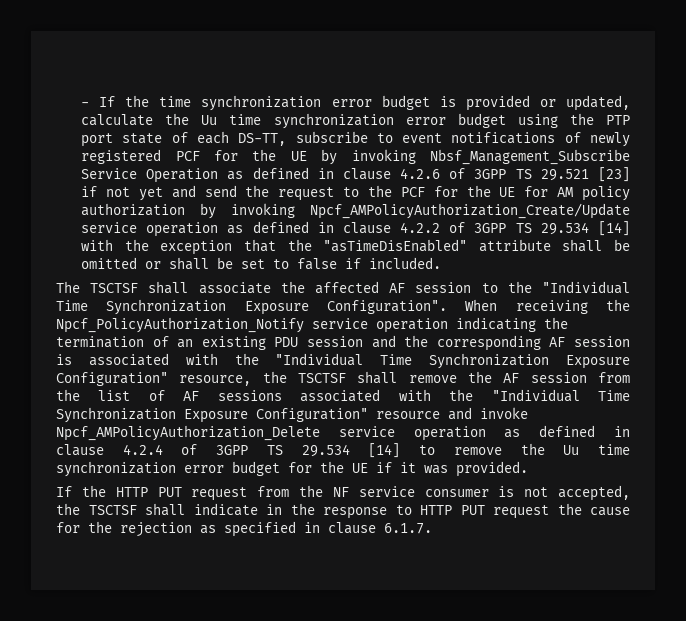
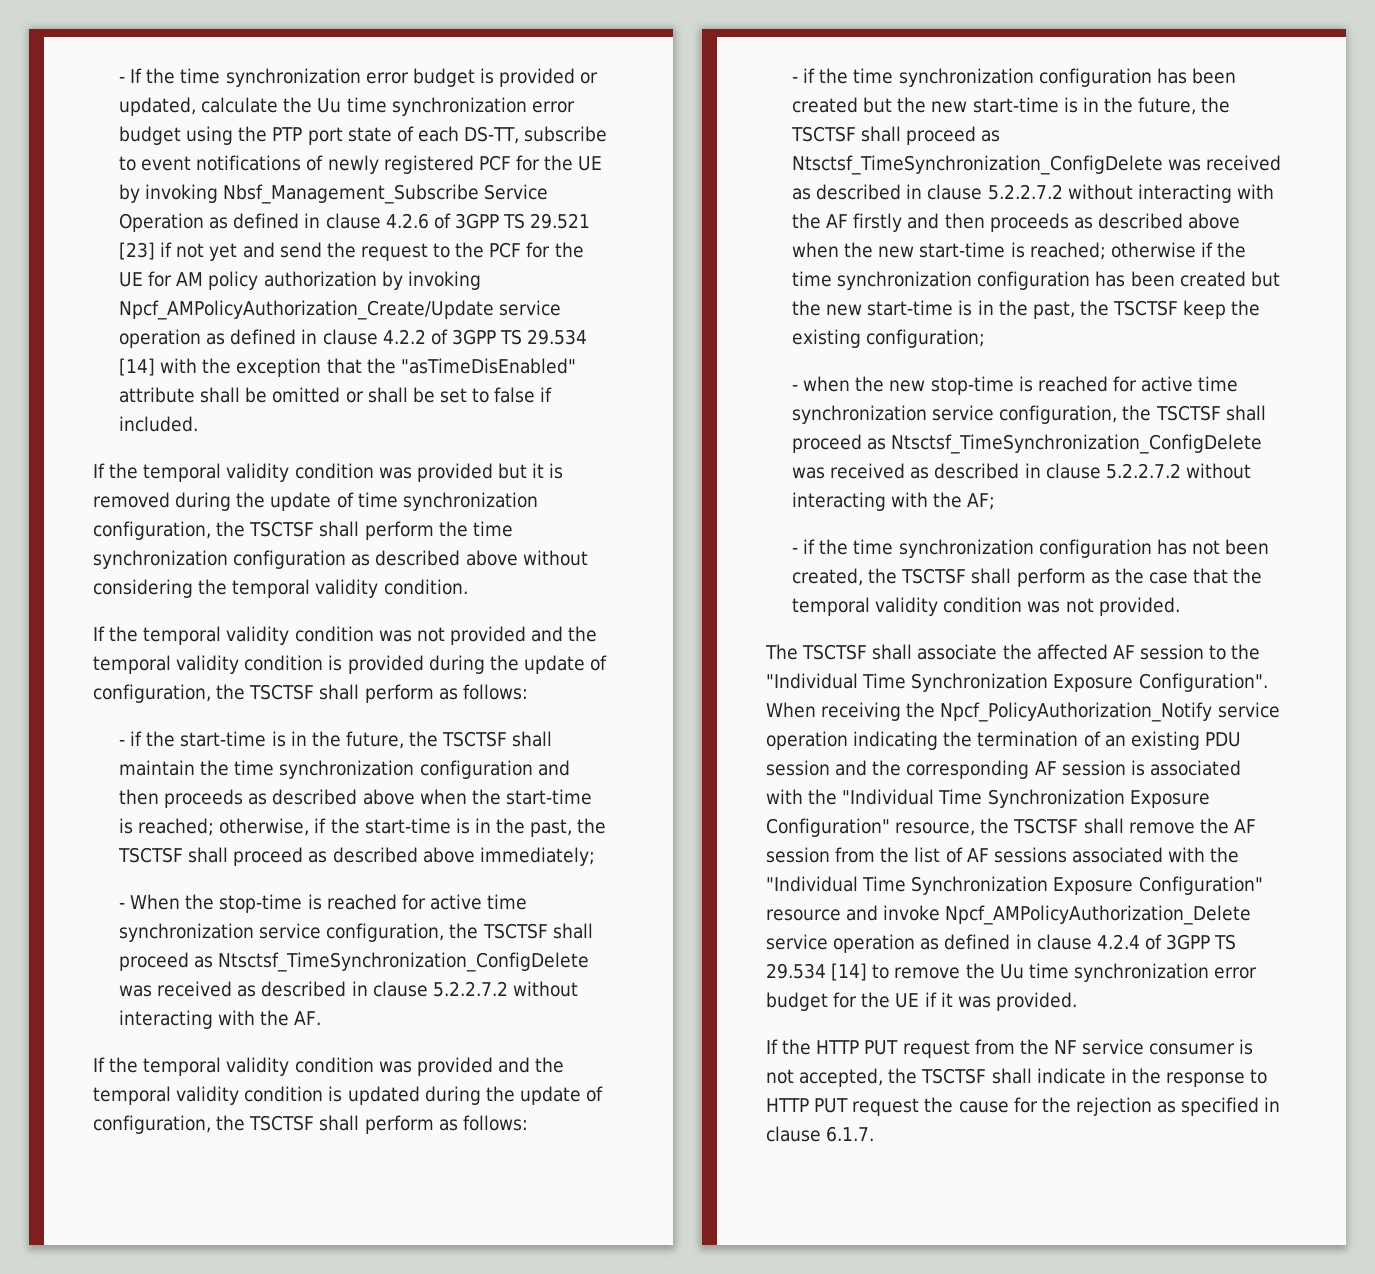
+ If the temporal validity condition was provided but it is removed during the update of time synchronization configuration, the TSCTSF shall perform the time synchronization configuration as described above without considering the temporal validity condition.
+ If the temporal validity condition was not provided and the temporal validity condition is provided during the update of configuration, the TSCTSF shall perform as follows:
+ - if the start-time is in the future, the TSCTSF shall maintain the time synchronization configuration and then proceeds as described above when the start-time is reached; otherwise, if the start-time is in the past, the TSCTSF shall proceed as described above immediately;
+ - When the stop-time is reached for active time synchronization service configuration, the TSCTSF shall proceed as Ntsctsf_TimeSynchronization_ConfigDelete was received as described in clause 5.2.2.7.2 without interacting with the AF.
+ If the temporal validity condition was provided and the temporal validity condition is updated during the update of configuration, the TSCTSF shall perform as follows:
+ - if the time synchronization configuration has been created but the new start-time is in the future, the TSCTSF shall proceed as Ntsctsf_TimeSynchronization_ConfigDelete was received as described in clause 5.2.2.7.2 without interacting with the AF firstly and then proceeds as described above when the new start-time is reached; otherwise if the time synchronization configuration has been created but the new start-time is in the past, the TSCTSF keep the existing configuration;
+ - when the new stop-time is reached for active time synchronization service configuration, the TSCTSF shall proceed as Ntsctsf_TimeSynchronization_ConfigDelete was received as described in clause 5.2.2.7.2 without interacting with the AF;
+ - if the time synchronization configuration has not been created, the TSCTSF shall perform as the case that the temporal validity condition was not provided.

